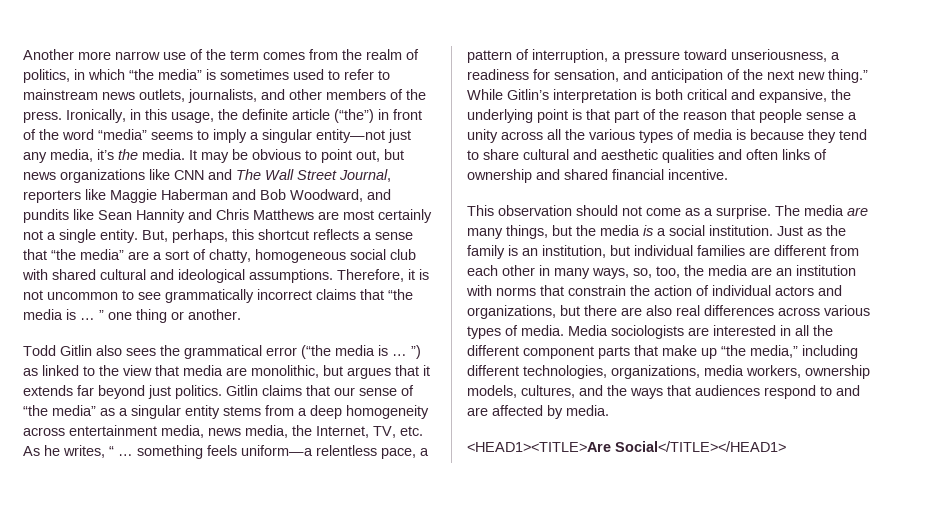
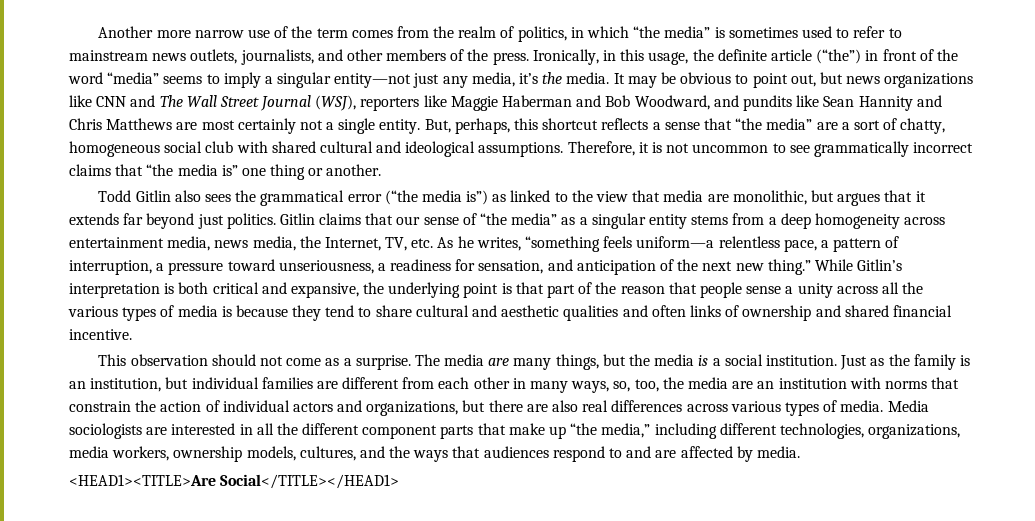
- It may be obvious to point out, but news organizations like CNN and The Wall Street Journal, reporters like Maggie Haberman and Bob Woodward, and pundits like Sean Hannity and Chris Matthews are most certainly not a single entity.
+ It may be obvious to point out, but news organizations like CNN and The Wall Street Journal (WSJ), reporters like Maggie Haberman and Bob Woodward, and pundits like Sean Hannity and Chris Matthews are most certainly not a single entity.
- Therefore, it is not uncommon to see grammatically incorrect claims that “the media is … ” one thing or another.
+ Therefore, it is not uncommon to see grammatically incorrect claims that “the media is” one thing or another.
- Todd Gitlin also sees the grammatical error (“the media is … ”) as linked to the view that media are monolithic, but argues that it extends far beyond just politics.
+ Todd Gitlin also sees the grammatical error (“the media is”) as linked to the view that media are monolithic, but argues that it extends far beyond just politics.
- Gitlin claims that our sense of “the media” as a singular entity stems from a deep homogeneity across entertainment media, news media, the Internet, TV, etc. As he writes, “ … something feels uniform—a relentless pace, a pattern of interruption, a pressure toward unseriousness, a readiness for sensation, and anticipation of the next new thing.”
+ Gitlin claims that our sense of “the media” as a singular entity stems from a deep homogeneity across entertainment media, news media, the Internet, TV, etc. As he writes, “something feels uniform—a relentless pace, a pattern of interruption, a pressure toward unseriousness, a readiness for sensation, and anticipation of the next new thing.”

